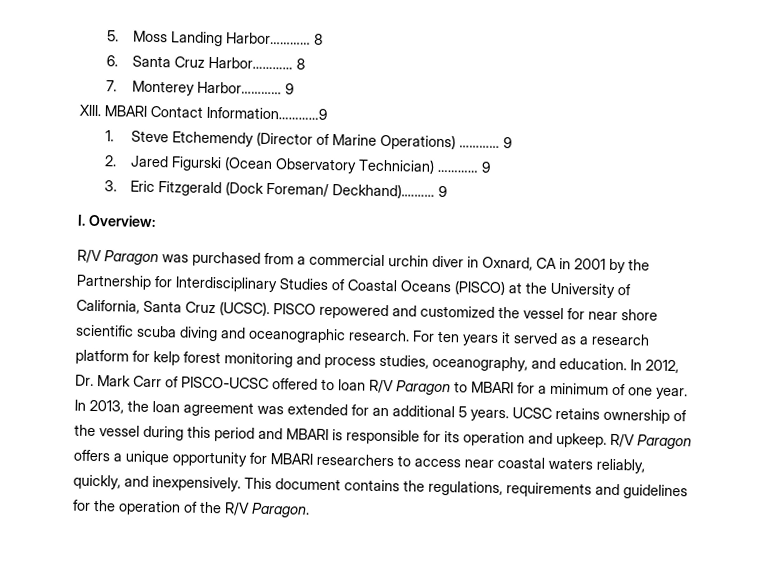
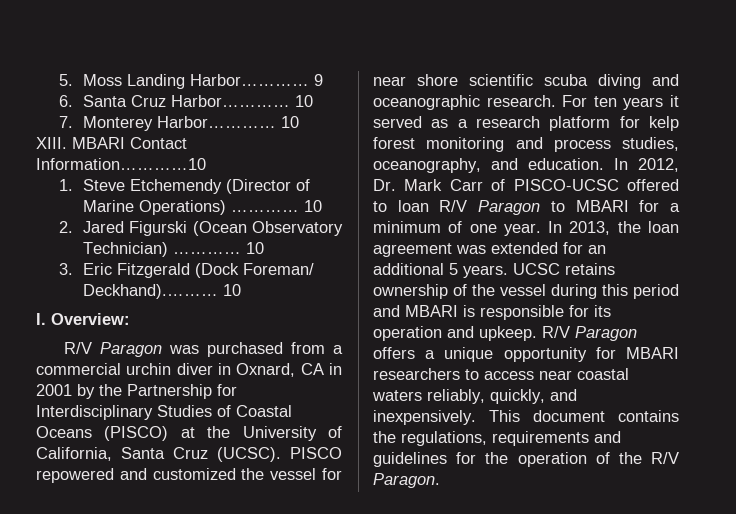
- 5. Moss Landing Harbor………… 8
+ 5. Moss Landing Harbor………… 9
- 6. Santa Cruz Harbor………… 8
+ 6. Santa Cruz Harbor………… 10
- 7. Monterey Harbor………… 9
+ 7. Monterey Harbor………… 10
- MBARI Contact Information…………9
+ MBARI Contact Information…………10
- 1. Steve Etchemendy (Director of Marine Operations) ………… 9
+ 1. Steve Etchemendy (Director of Marine Operations) ………… 10
- 2. Jared Figurski (Ocean Observatory Technician) ………… 9
+ 2. Jared Figurski (Ocean Observatory Technician) ………… 10
- 3. Eric Fitzgerald (Dock Foreman/ Deckhand).……… 9
+ 3. Eric Fitzgerald (Dock Foreman/ Deckhand).……… 10

